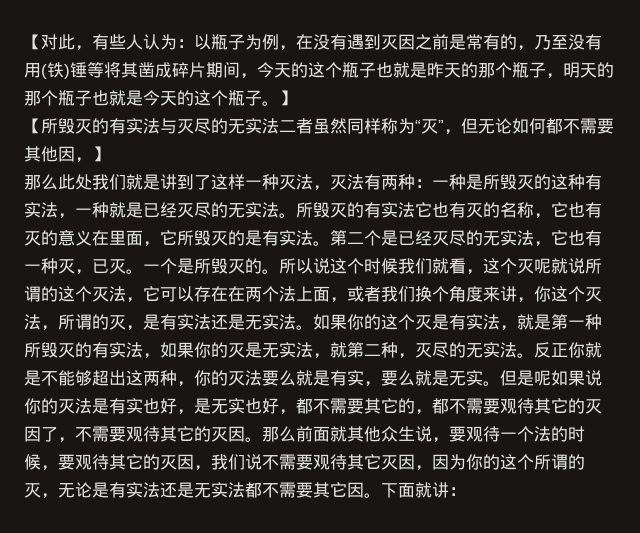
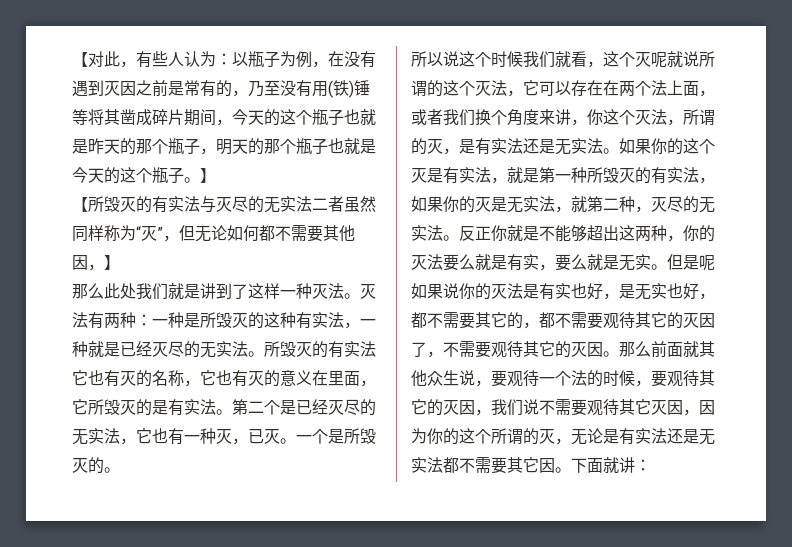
- 那么此处我们就是讲到了这样一种灭法，灭法有两种：一种是所毁灭的这种有实法，一种就是已经灭尽的无实法。
+ 那么此处我们就是讲到了这样一种灭法。灭法有两种：一种是所毁灭的这种有实法，一种就是已经灭尽的无实法。
- 一个是所毁灭的。所以说这个时候我们就看，这个灭呢就说所谓的这个灭法，它可以存在在两个法上面，或者我们换个角度来讲，你这个灭法，所谓的灭，是有实法还是无实法。
+ 一个是所毁灭的。
+ 所以说这个时候我们就看，这个灭呢就说所谓的这个灭法，它可以存在在两个法上面，或者我们换个角度来讲，你这个灭法，所谓的灭，是有实法还是无实法。

